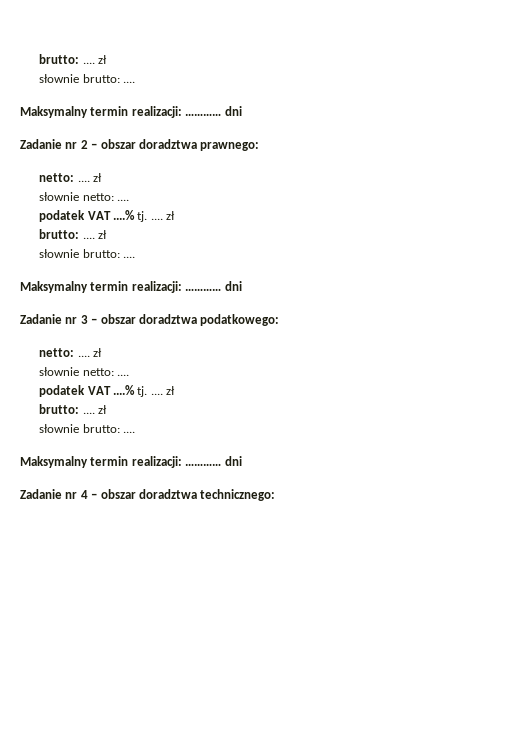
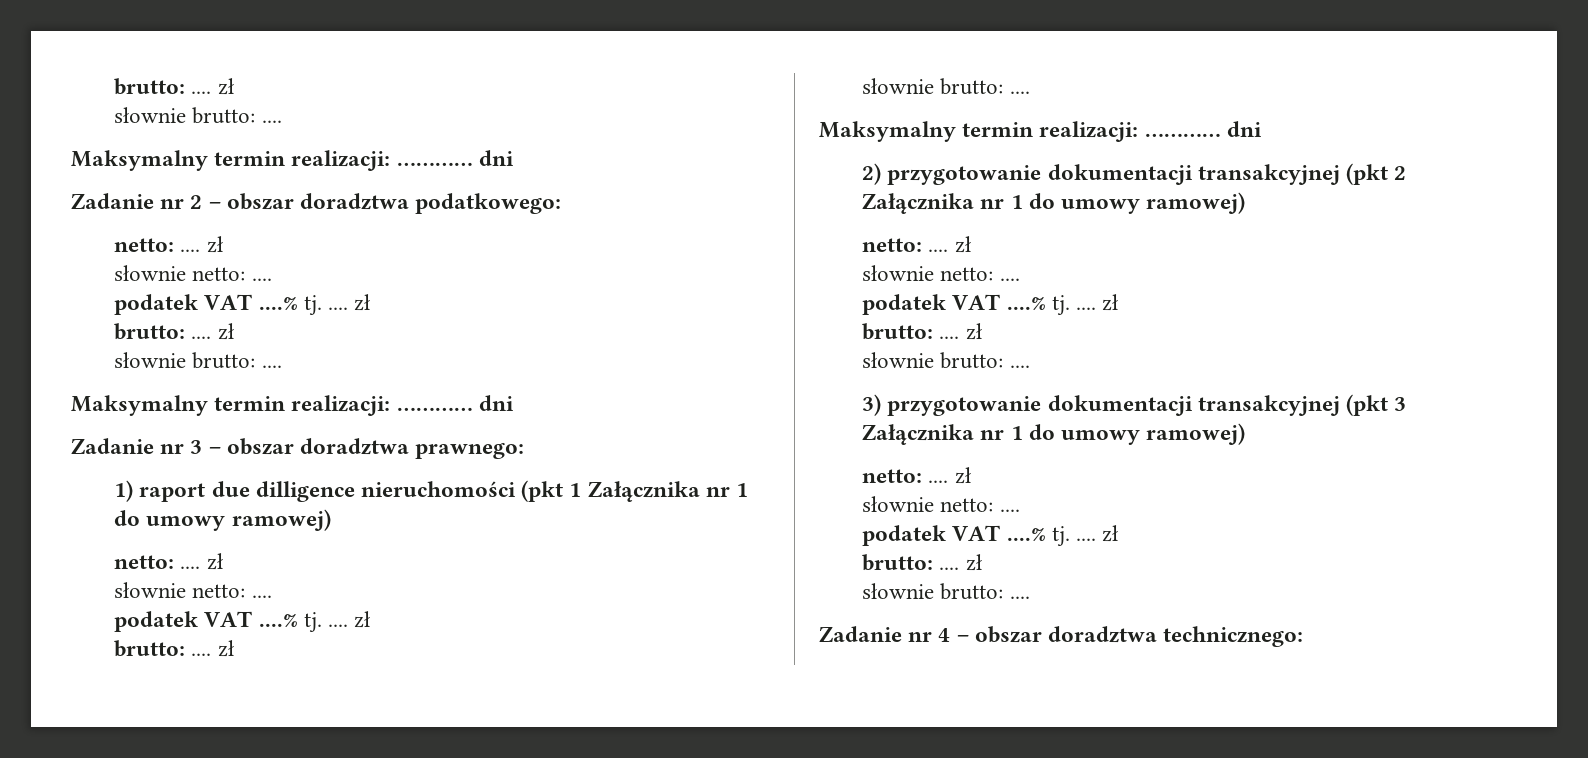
- Zadanie nr 2 – obszar doradztwa prawnego:
+ Zadanie nr 2 – obszar doradztwa podatkowego:
- Zadanie nr 3 – obszar doradztwa podatkowego:
+ Zadanie nr 3 – obszar doradztwa prawnego:
+ 1) raport due dilligence nieruchomości (pkt 1 Załącznika nr 1 do umowy ramowej)
+ 2) przygotowanie dokumentacji transakcyjnej (pkt 2 Załącznika nr 1 do umowy ramowej)
+ netto: .... zł
+ słownie netto: ....
+ podatek VAT ....% tj. .... zł
+ brutto: .... zł
+ słownie brutto: ....
+ 3) przygotowanie dokumentacji transakcyjnej (pkt 3 Załącznika nr 1 do umowy ramowej)
+ netto: .... zł
+ słownie netto: ....
+ podatek VAT ....% tj. .... zł
+ brutto: .... zł
+ słownie brutto: ....

